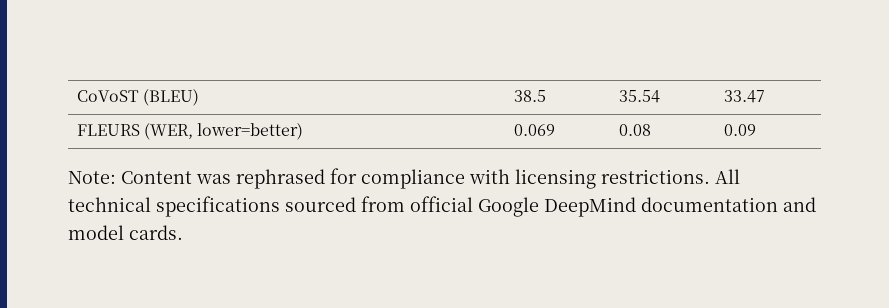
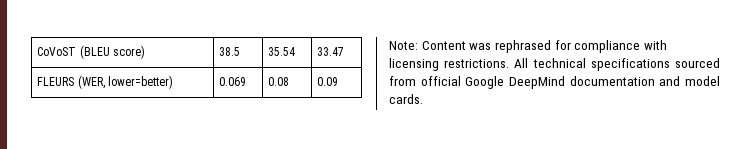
- CoVoST (BLEU) | 38.5 | 35.54 | 33.47
+ CoVoST (BLEU score) | 38.5 | 35.54 | 33.47

